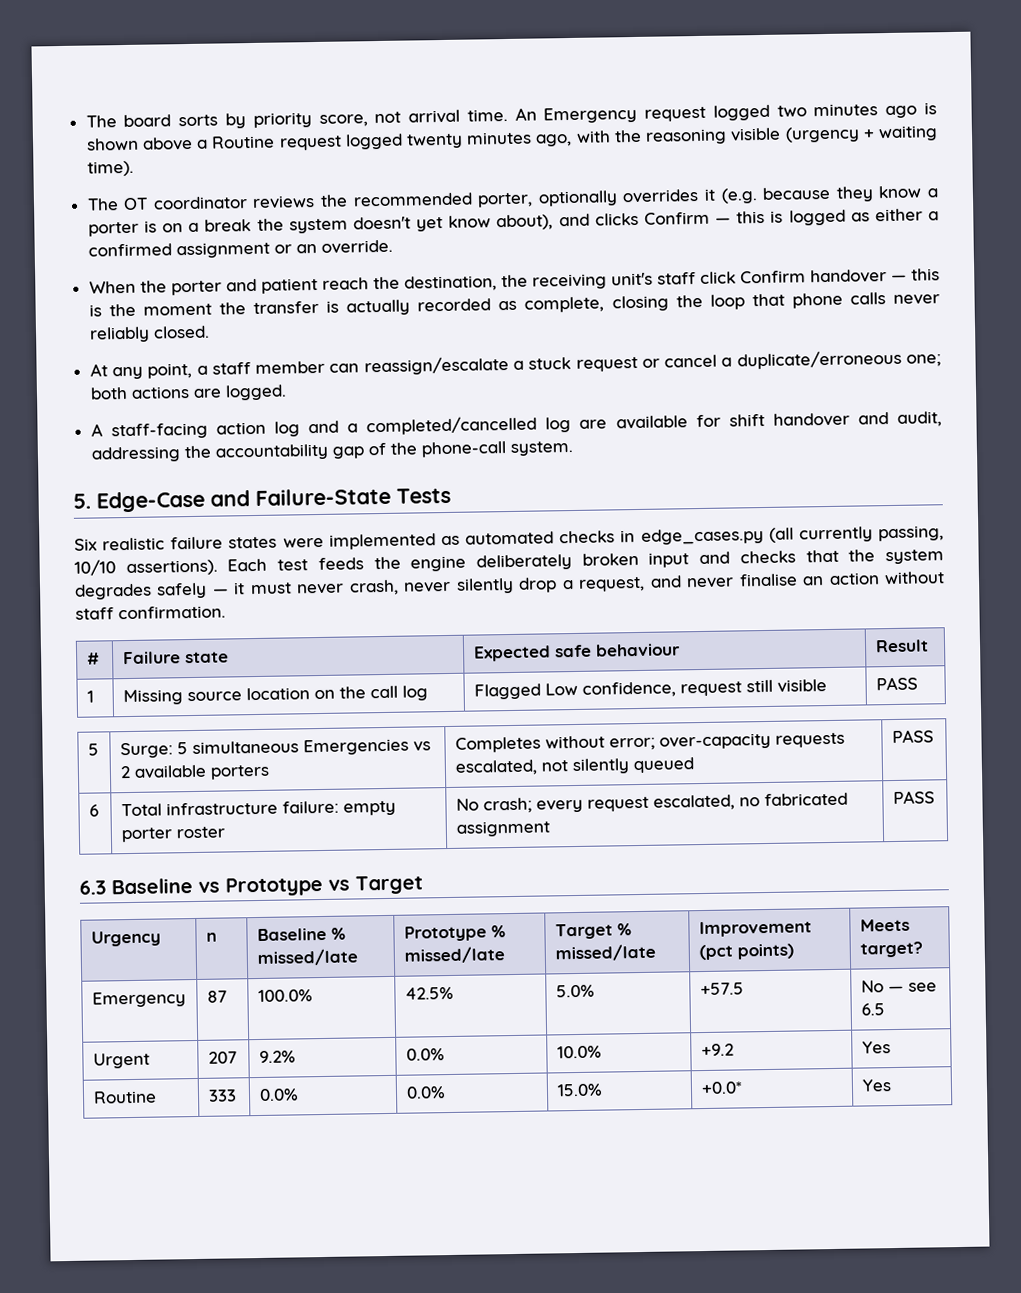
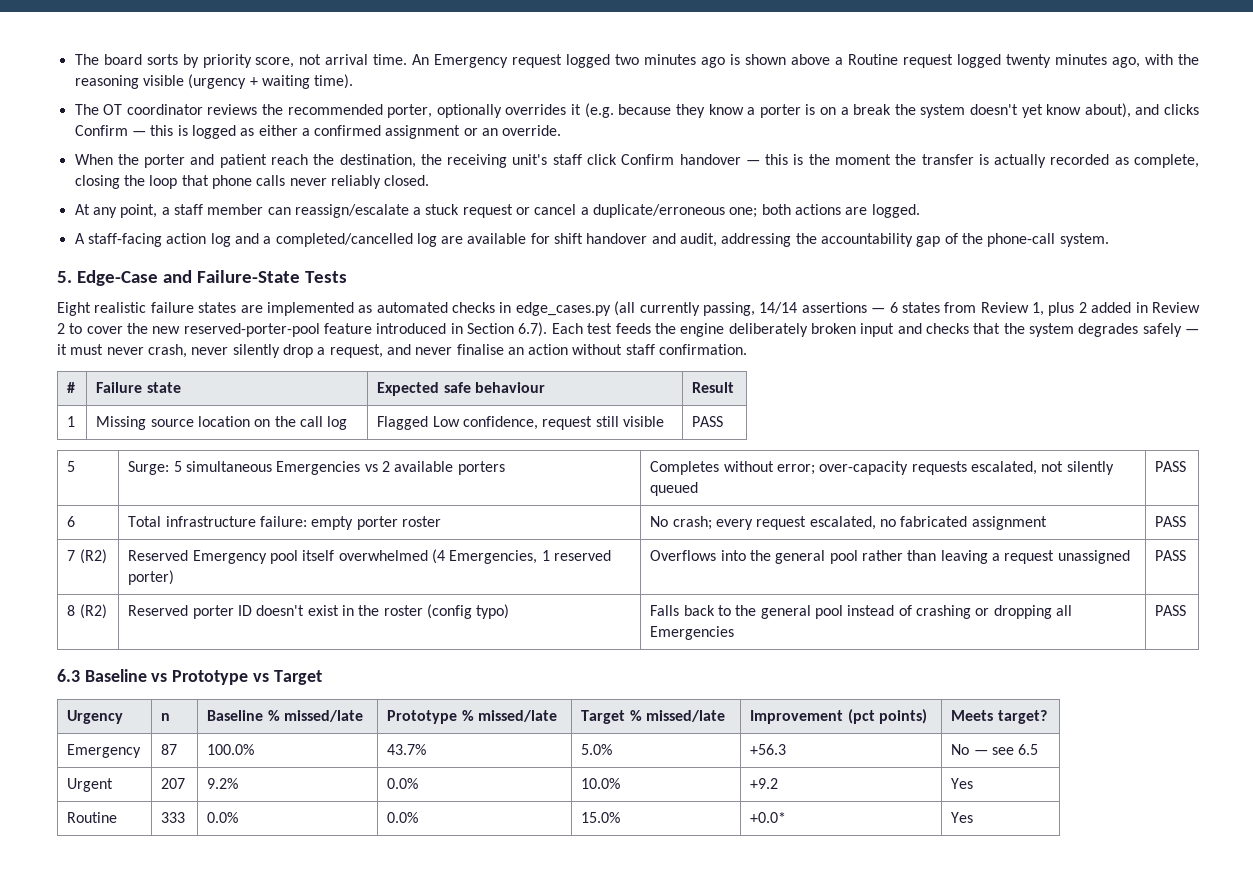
- Six realistic failure states were implemented as automated checks in edge_cases.py (all currently passing, 10/10 assertions). Each test feeds the engine deliberately broken input and checks that the system degrades safely — it must never crash, never silently drop a request, and never finalise an action without staff confirmation.
+ Eight realistic failure states are implemented as automated checks in edge_cases.py (all currently passing, 14/14 assertions — 6 states from Review 1, plus 2 added in Review 2 to cover the new reserved-porter-pool feature introduced in Section 6.7). Each test feeds the engine deliberately broken input and checks that the system degrades safely — it must never crash, never silently drop a request, and never finalise an action without staff confirmation.
+ 7 (R2) | Reserved Emergency pool itself overwhelmed (4 Emergencies, 1 reserved porter) | Overflows into the general pool rather than leaving a request unassigned | PASS
+ 8 (R2) | Reserved porter ID doesn't exist in the roster (config typo) | Falls back to the general pool instead of crashing or dropping all Emergencies | PASS
- Emergency | 87 | 100.0% | 42.5% | 5.0% | +57.5 | No — see 6.5
+ Emergency | 87 | 100.0% | 43.7% | 5.0% | +56.3 | No — see 6.5

